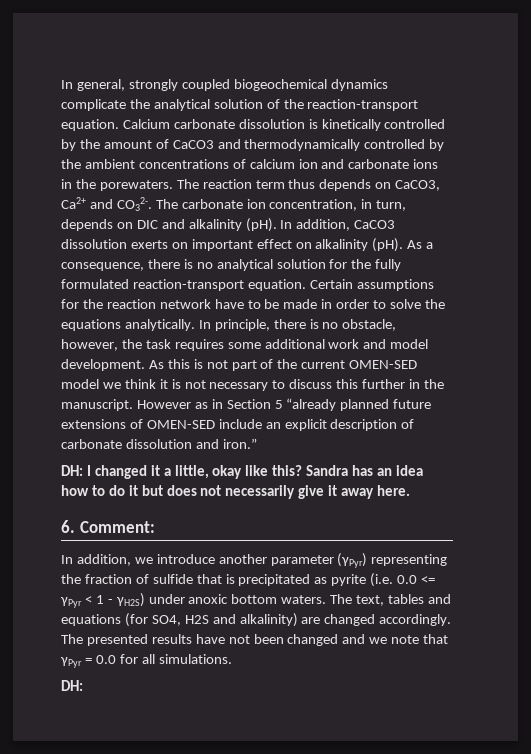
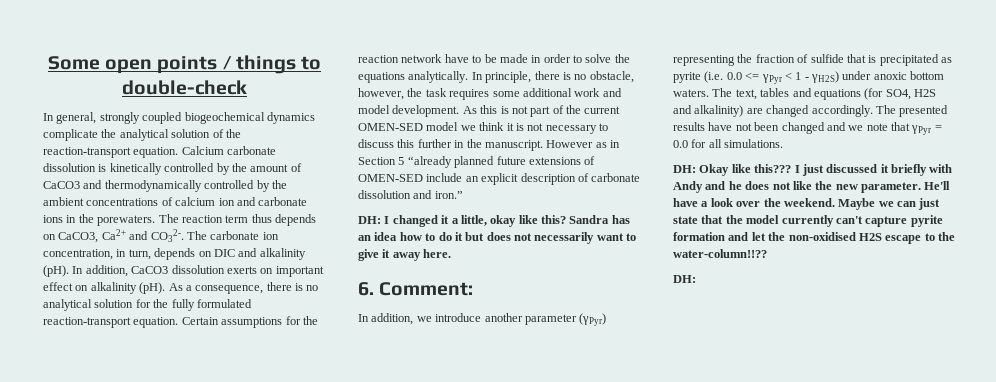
+ Some open points / things to double-check
- Sandra has an idea how to do it but does not necessarily give it away here.
+ Sandra has an idea how to do it but does not necessarily want to give it away here.
+ DH: Okay like this??? I just discussed it briefly with Andy and he does not like the new parameter. He'll have a look over the weekend. Maybe we can just state that the model currently can't capture pyrite formation and let the non-oxidised H2S escape to the water-column!!??

